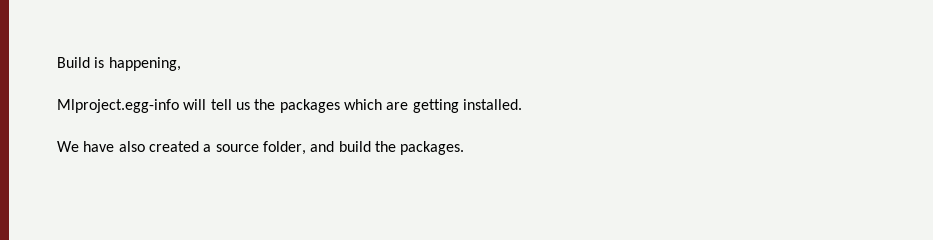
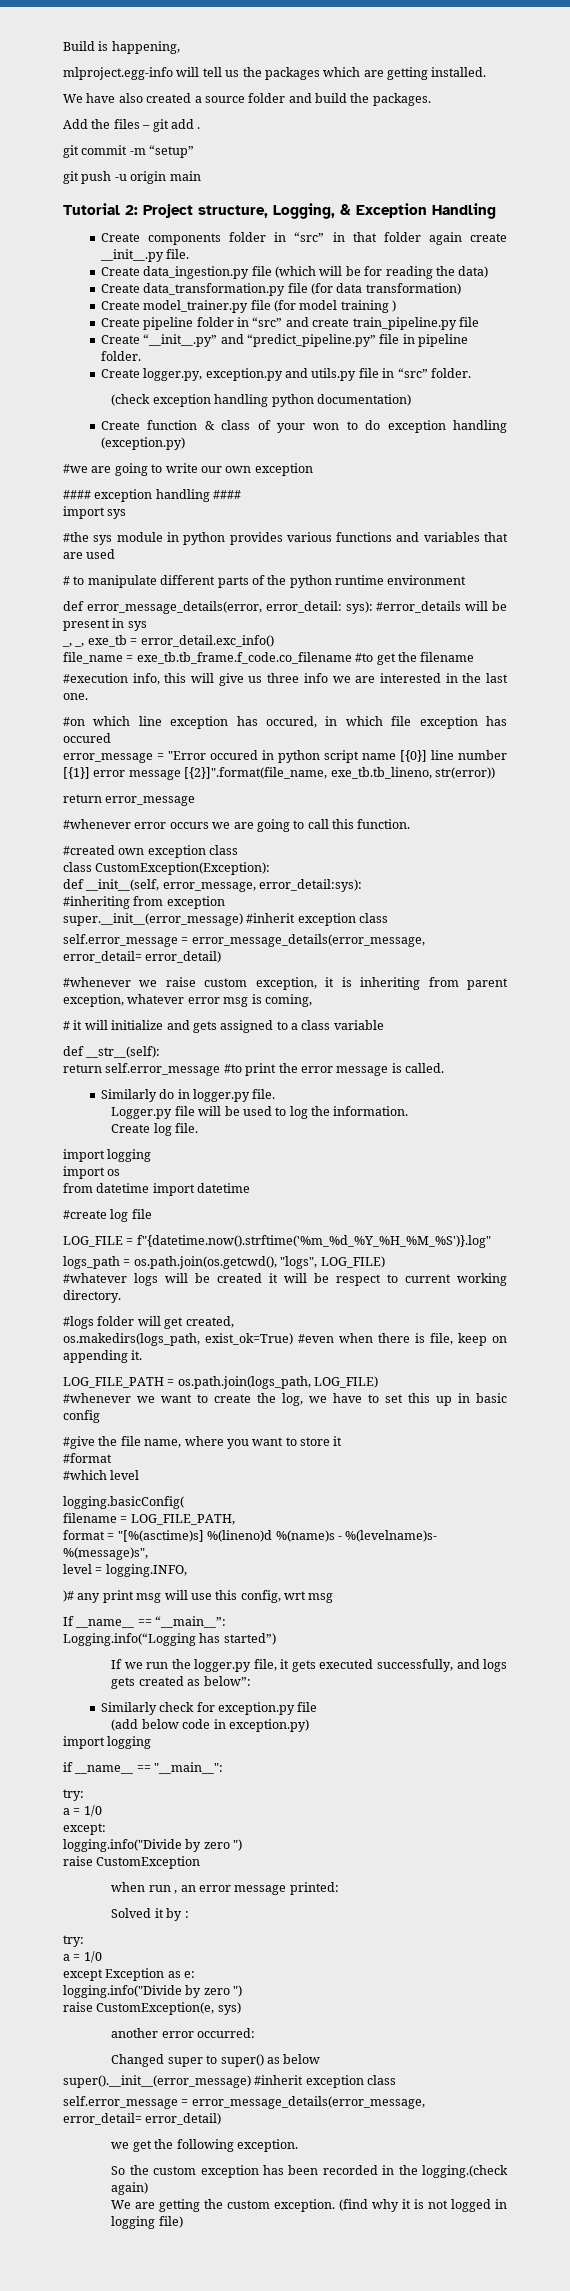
- Mlproject.egg-info will tell us the packages which are getting installed.
+ mlproject.egg-info will tell us the packages which are getting installed.
- We have also created a source folder, and build the packages.
+ We have also created a source folder and build the packages.
+ Add the files – git add .
+ git commit -m “setup”
+ git push -u origin main
+ Tutorial 2: Project structure, Logging, & Exception Handling
+ Create components folder in “src” in that folder again create __init__.py file.
+ Create data_ingestion.py file (which will be for reading the data)
+ Create data_transformation.py file (for data transformation)
+ Create model_trainer.py file (for model training )
+ Create pipeline folder in “src” and create train_pipeline.py file
+ Create “__init__.py” and “predict_pipeline.py” file in pipeline folder.
+ Create logger.py, exception.py and utils.py file in “src” folder.
+ (check exception handling python documentation)
+ Create function & class of your won to do exception handling (exception.py)
+ #we are going to write our own exception
+ #### exception handling ####
+ import sys
+ #the sys module in python provides various functions and variables that are used
+ # to manipulate different parts of the python runtime environment
+ def error_message_details(error, error_detail: sys): #error_details will be present in sys
+ _, _, exe_tb = error_detail.exc_info()
+ file_name = exe_tb.tb_frame.f_code.co_filename #to get the filename
+ #execution info, this will give us three info we are interested in the last one.
+ #on which line exception has occured, in which file exception has occured
+ error_message = "Error occured in python script name [{0}] line number [{1}] error message [{2}]".format(file_name, exe_tb.tb_lineno, str(error))
+ return error_message
+ #whenever error occurs we are going to call this function.
+ #created own exception class
+ class CustomException(Exception):
+ def __init__(self, error_message, error_detail:sys):
+ #inheriting from exception
+ super.__init__(error_message) #inherit exception class
+ self.error_message = error_message_details(error_message, error_detail= error_detail)
+ #whenever we raise custom exception, it is inheriting from parent exception, whatever error msg is coming,
+ # it will initialize and gets assigned to a class variable
+ def __str__(self):
+ return self.error_message #to print the error message is called.
+ Similarly do in logger.py file.
+ Logger.py file will be used to log the information.
+ Create log file.
+ import logging
+ import os
+ from datetime import datetime
+ #create log file
+ LOG_FILE = f"{datetime.now().strftime('%m_%d_%Y_%H_%M_%S')}.log"
+ logs_path = os.path.join(os.getcwd(), "logs", LOG_FILE)
+ #whatever logs will be created it will be respect to current working directory.
+ #logs folder will get created,
+ os.makedirs(logs_path, exist_ok=True) #even when there is file, keep on appending it.
+ LOG_FILE_PATH = os.path.join(logs_path, LOG_FILE)
+ #whenever we want to create the log, we have to set this up in basic config
+ #give the file name, where you want to store it
+ #format
+ #which level
+ logging.basicConfig(
+ filename = LOG_FILE_PATH,
+ format = "[%(asctime)s] %(lineno)d %(name)s - %(levelname)s- %(message)s",
+ level = logging.INFO,
+ )# any print msg will use this config, wrt msg
+ If __name__ == “__main__”:
+ Logging.info(“Logging has started”)
+ If we run the logger.py file, it gets executed successfully, and logs gets created as below”:
+ Similarly check for exception.py file
+ (add below code in exception.py)
+ import logging
+ if __name__ == "__main__":
+ try:
+ a = 1/0
+ except:
+ logging.info("Divide by zero ")
+ raise CustomException
+ when run , an error message printed:
+ Solved it by :
+ try:
+ a = 1/0
+ except Exception as e:
+ logging.info("Divide by zero ")
+ raise CustomException(e, sys)
+ another error occurred:
+ Changed super to super() as below
+ super().__init__(error_message) #inherit exception class
+ self.error_message = error_message_details(error_message, error_detail= error_detail)
+ we get the following exception.
+ So the custom exception has been recorded in the logging.(check again)
+ We are getting the custom exception. (find why it is not logged in logging file)

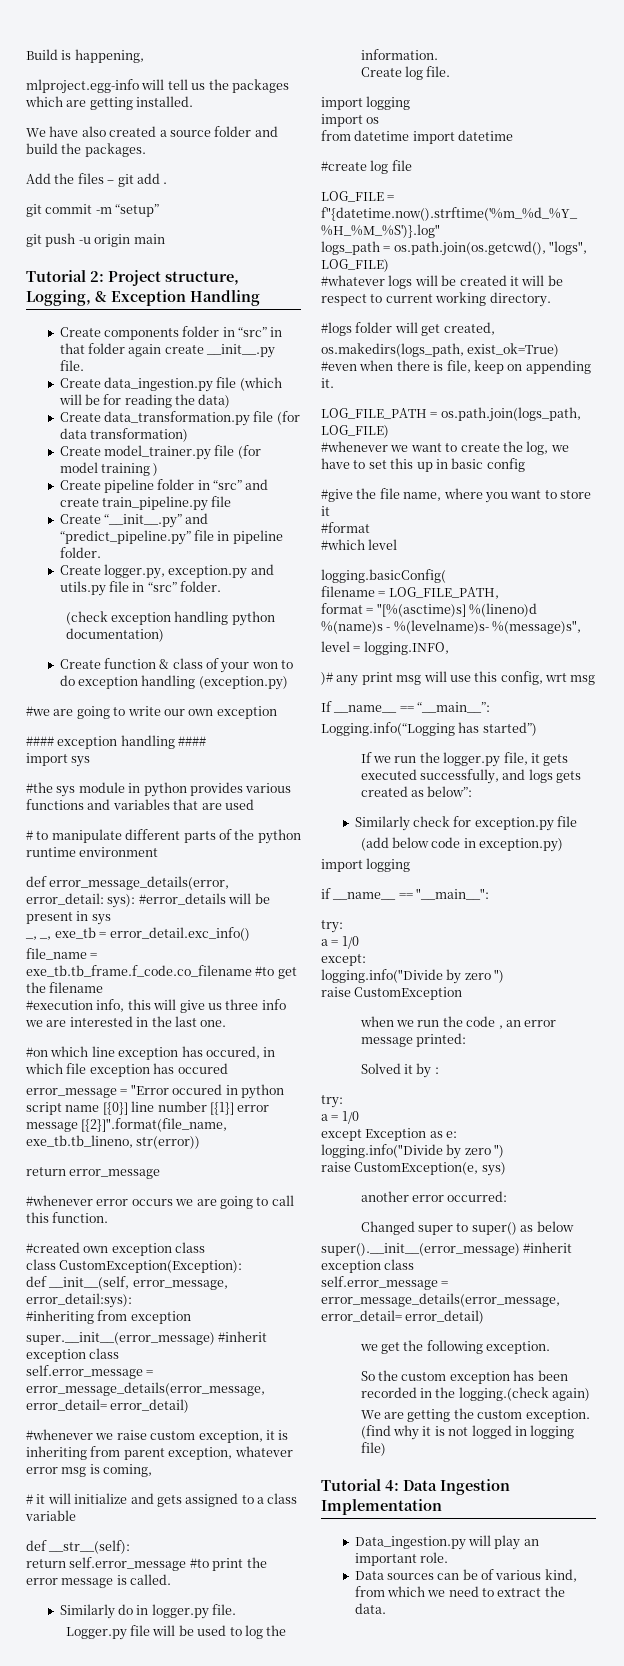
- when run , an error message printed:
+ when we run the code , an error message printed:
+ Tutorial 4: Data Ingestion Implementation
+ Data_ingestion.py will play an important role.
+ Data sources can be of various kind, from which we need to extract the data.

